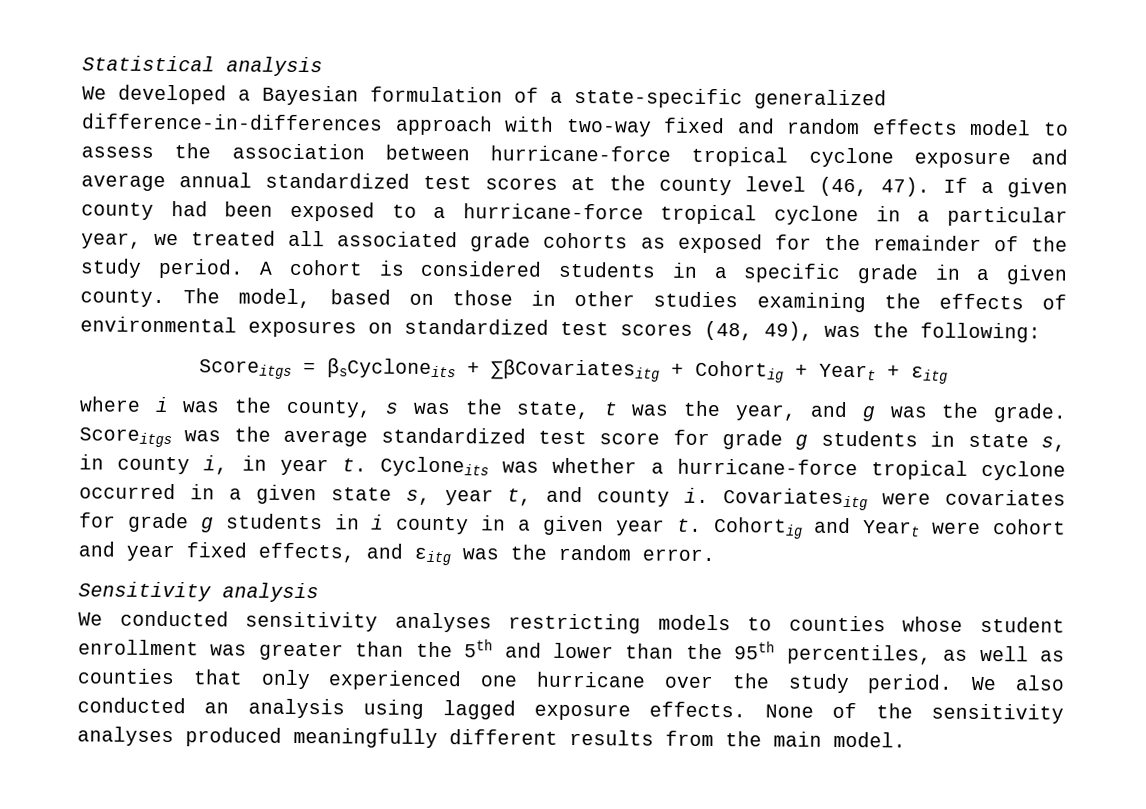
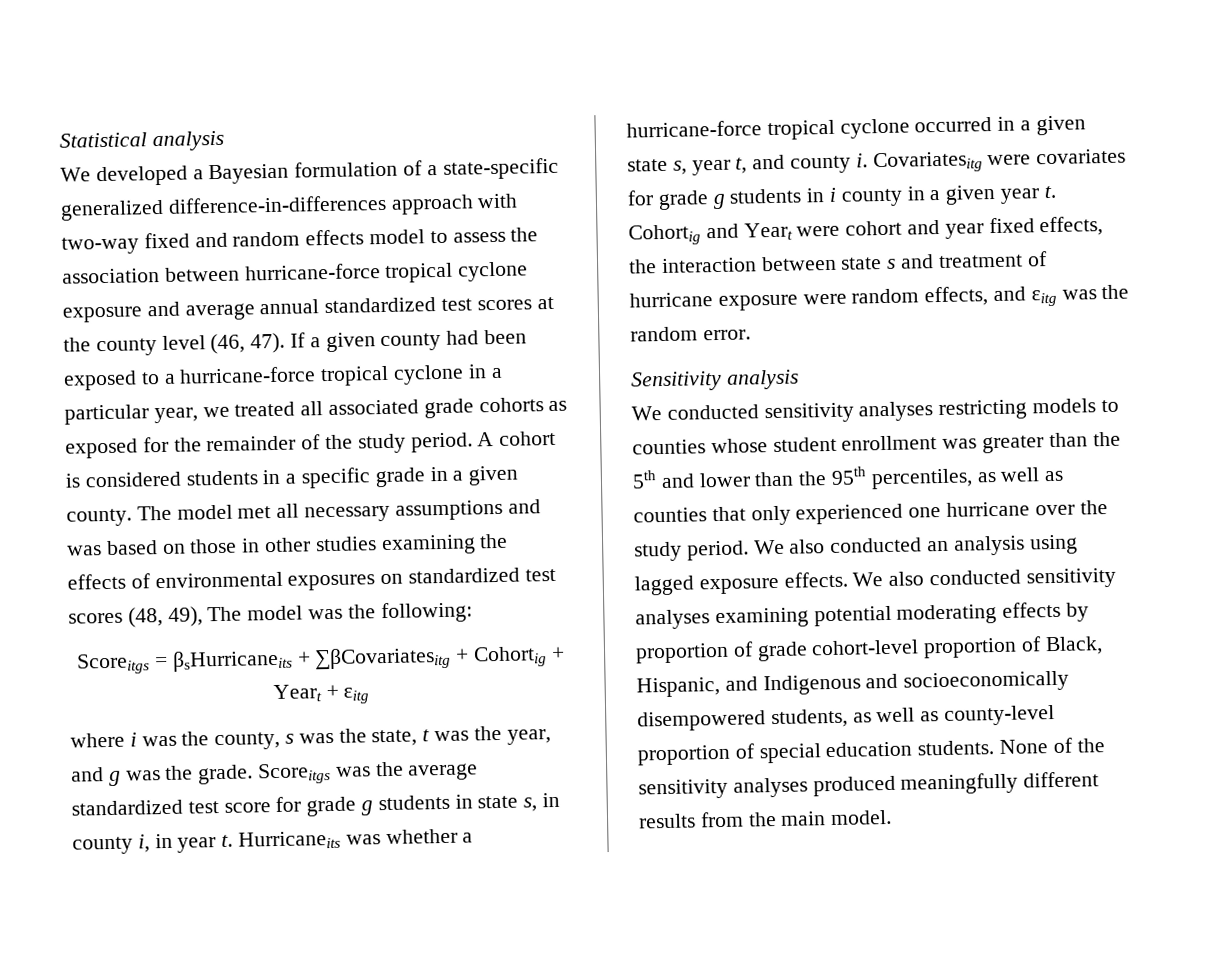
- The model, based on those in other studies examining the effects of environmental exposures on standardized test scores (48, 49), was the following:
+ The model met all necessary assumptions and was based on those in other studies examining the effects of environmental exposures on standardized test scores (48, 49), The model was the following:
- Scoreitgs = βsCycloneits + ∑βCovariatesitg + Cohortig + Yeart + εitg
+ Scoreitgs = βsHurricaneits + ∑βCovariatesitg + Cohortig + Yeart + εitg
- Cycloneits was whether a hurricane-force tropical cyclone occurred in a given state s, year t, and county i.
+ Hurricaneits was whether a hurricane-force tropical cyclone occurred in a given state s, year t, and county i.
- Cohortig and Yeart were cohort and year fixed effects, and εitg was the random error.
+ Cohortig and Yeart were cohort and year fixed effects, the interaction between state s and treatment of hurricane exposure were random effects, and εitg was the random error.
+ We also conducted sensitivity analyses examining potential moderating effects by proportion of grade cohort-level proportion of Black, Hispanic, and Indigenous and socioeconomically disempowered students, as well as county-level proportion of special education students.

